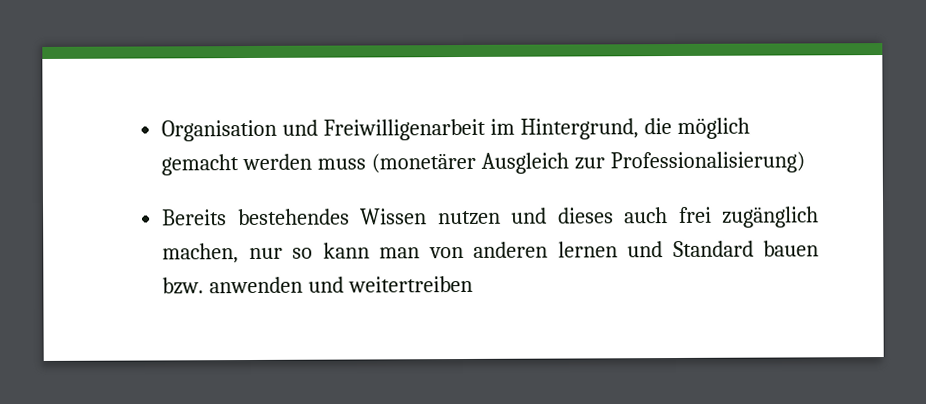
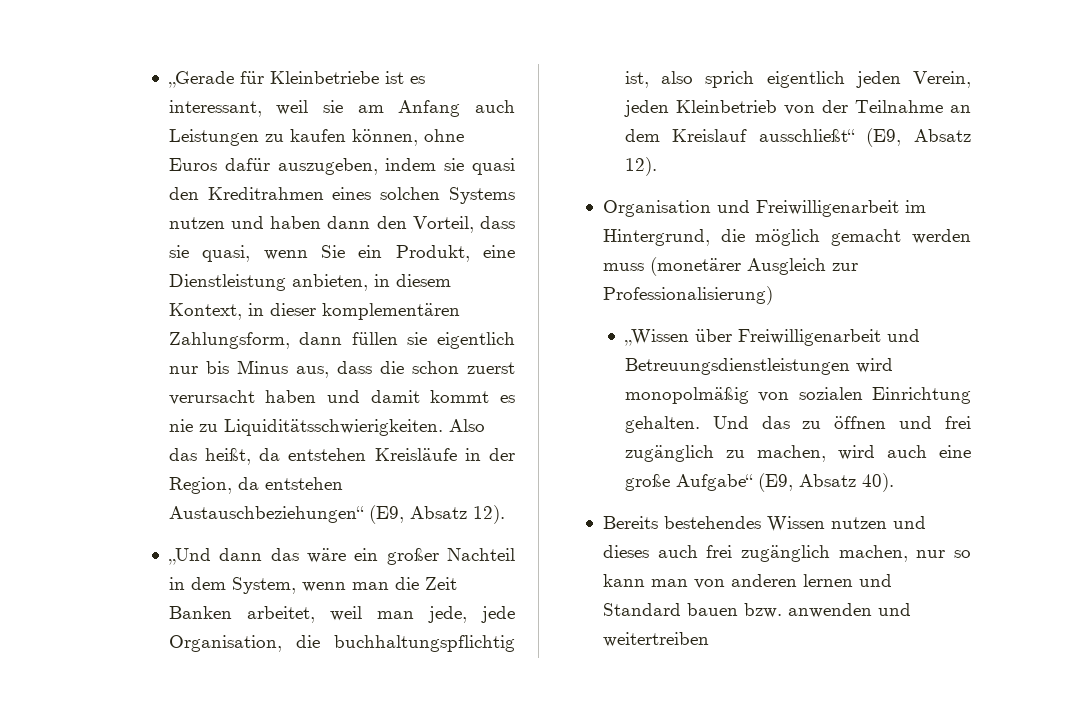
+ „Gerade für Kleinbetriebe ist es interessant, weil sie am Anfang auch Leistungen zu kaufen können, ohne Euros dafür auszugeben, indem sie quasi den Kreditrahmen eines solchen Systems nutzen und haben dann den Vorteil, dass sie quasi, wenn Sie ein Produkt, eine Dienstleistung anbieten, in diesem Kontext, in dieser komplementären Zahlungsform, dann füllen sie eigentlich nur bis Minus aus, dass die schon zuerst verursacht haben und damit kommt es nie zu Liquiditätsschwierigkeiten. Also das heißt, da entstehen Kreisläufe in der Region, da entstehen Austauschbeziehungen“ (E9, Absatz 12).
+ „Und dann das wäre ein großer Nachteil in dem System, wenn man die Zeit Banken arbeitet, weil man jede, jede Organisation, die buchhaltungspflichtig ist, also sprich eigentlich jeden Verein, jeden Kleinbetrieb von der Teilnahme an dem Kreislauf ausschließt“ (E9, Absatz 12).
+ „Wissen über Freiwilligenarbeit und Betreuungsdienstleistungen wird monopolmäßig von sozialen Einrichtung gehalten. Und das zu öffnen und frei zugänglich zu machen, wird auch eine große Aufgabe“ (E9, Absatz 40).

